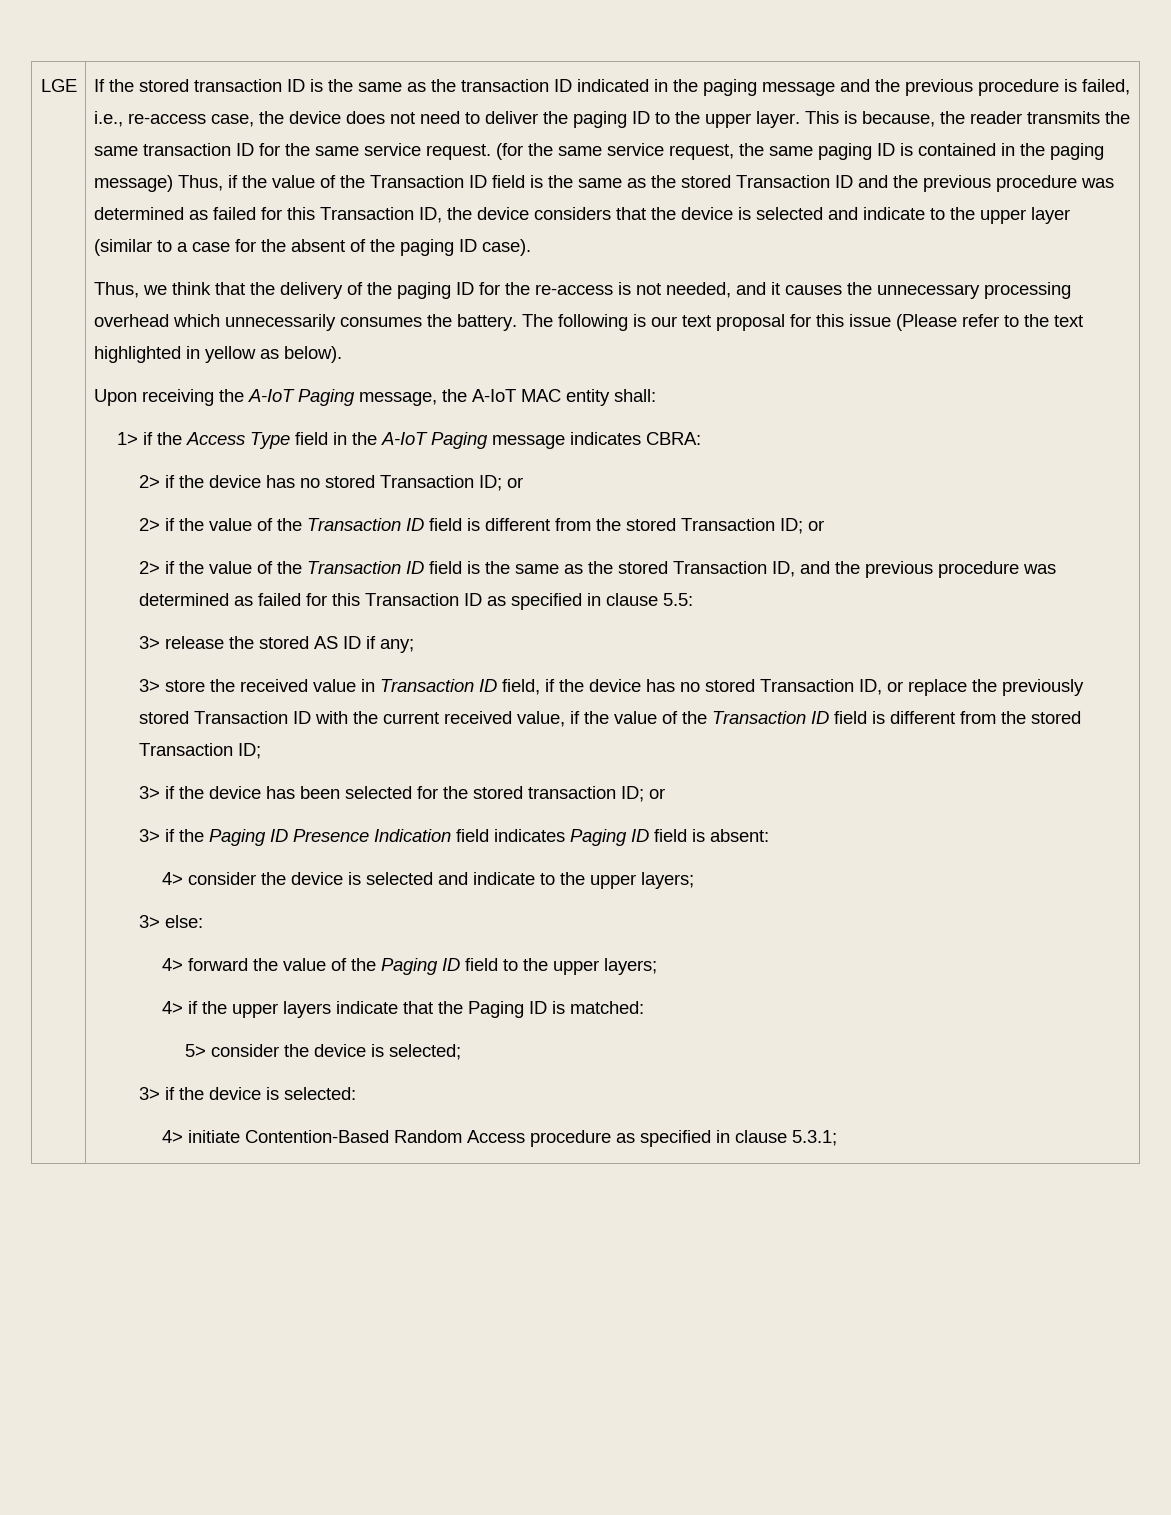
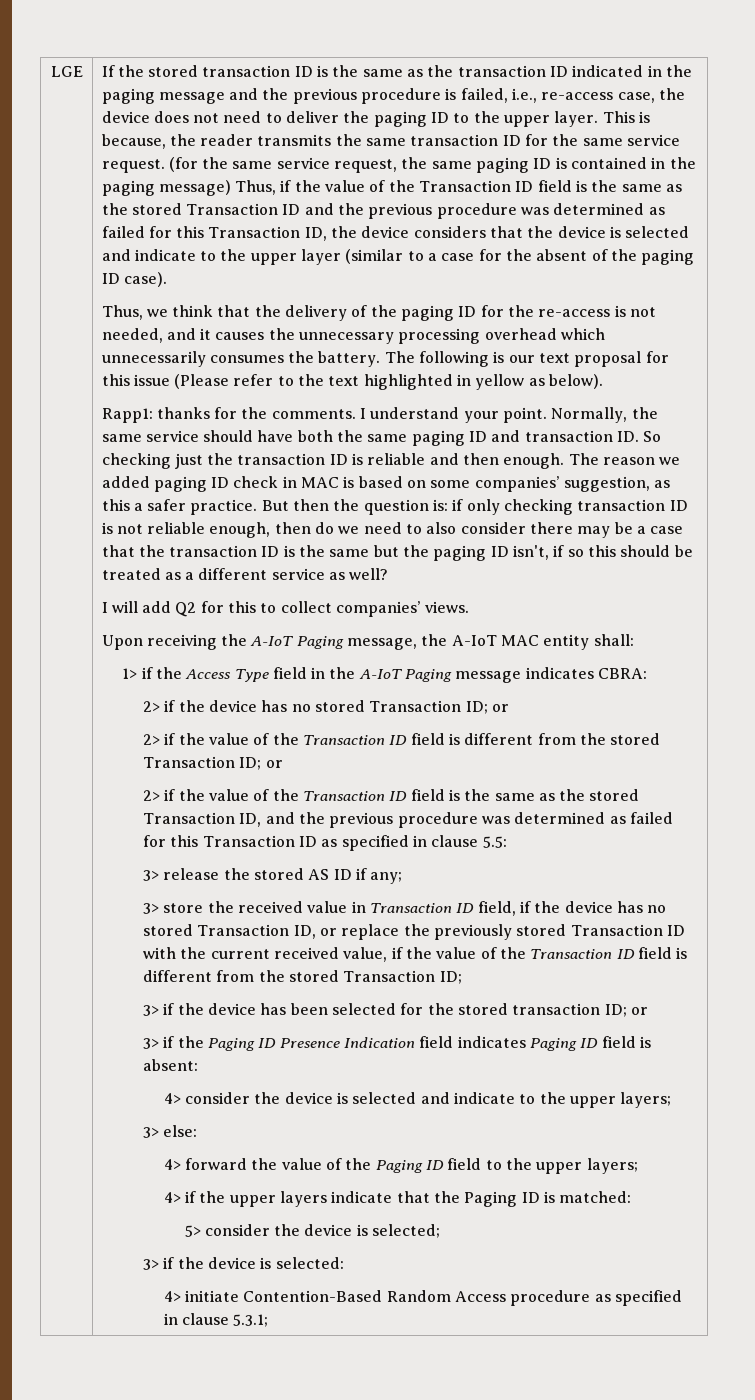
+ Rapp1: thanks for the comments. I understand your point. Normally, the same service should have both the same paging ID and transaction ID. So checking just the transaction ID is reliable and then enough. The reason we added paging ID check in MAC is based on some companies’ suggestion, as this a safer practice. But then the question is: if only checking transaction ID is not reliable enough, then do we need to also consider there may be a case that the transaction ID is the same but the paging ID isn't, if so this should be treated as a different service as well?
+ I will add Q2 for this to collect companies’ views.

